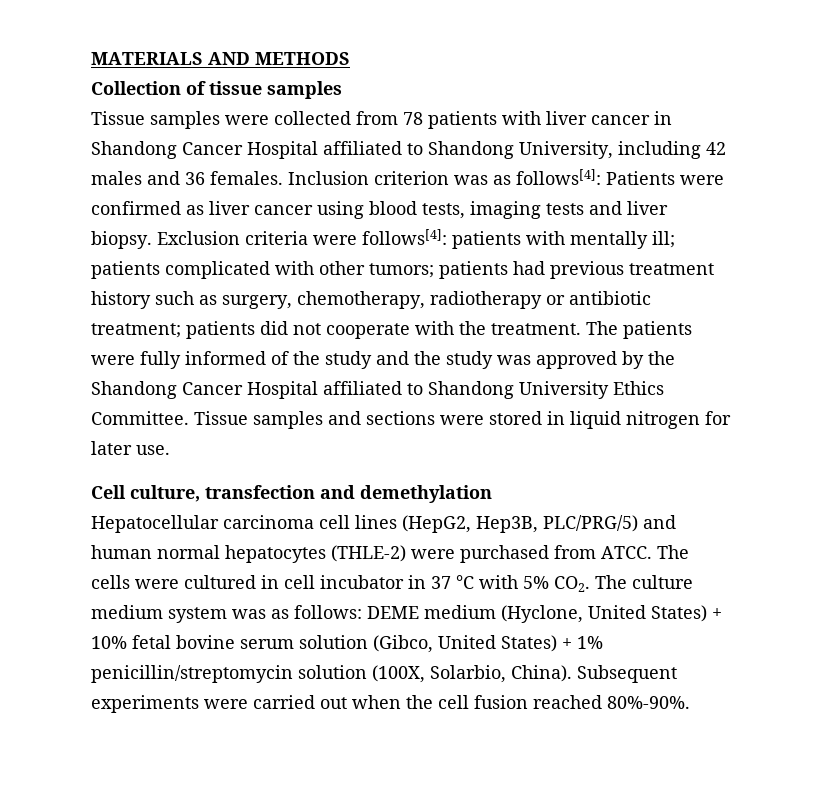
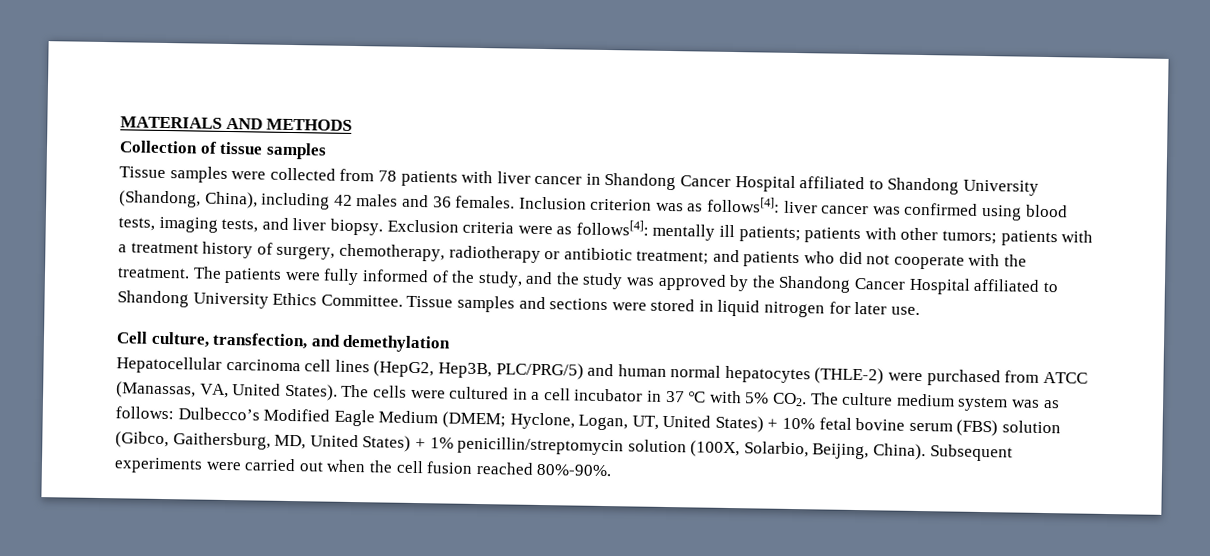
- Tissue samples were collected from 78 patients with liver cancer in Shandong Cancer Hospital affiliated to Shandong University, including 42 males and 36 females.
+ Tissue samples were collected from 78 patients with liver cancer in Shandong Cancer Hospital affiliated to Shandong University (Shandong, China), including 42 males and 36 females.
- Inclusion criterion was as follows[4]: Patients were confirmed as liver cancer using blood tests, imaging tests and liver biopsy.
+ Inclusion criterion was as follows[4]: liver cancer was confirmed using blood tests, imaging tests, and liver biopsy.
- Exclusion criteria were follows[4]: patients with mentally ill; patients complicated with other tumors; patients had previous treatment history such as surgery, chemotherapy, radiotherapy or antibiotic treatment; patients did not cooperate with the treatment.
+ Exclusion criteria were as follows[4]: mentally ill patients; patients with other tumors; patients with a treatment history of surgery, chemotherapy, radiotherapy or antibiotic treatment; and patients who did not cooperate with the treatment.
- The patients were fully informed of the study and the study was approved by the Shandong Cancer Hospital affiliated to Shandong University Ethics Committee.
+ The patients were fully informed of the study, and the study was approved by the Shandong Cancer Hospital affiliated to Shandong University Ethics Committee.
- Cell culture, transfection and demethylation
+ Cell culture, transfection, and demethylation
- Hepatocellular carcinoma cell lines (HepG2, Hep3B, PLC/PRG/5) and human normal hepatocytes (THLE-2) were purchased from ATCC.
+ Hepatocellular carcinoma cell lines (HepG2, Hep3B, PLC/PRG/5) and human normal hepatocytes (THLE-2) were purchased from ATCC (Manassas, VA, United States).
- The cells were cultured in cell incubator in 37 ℃ with 5% CO2. The culture medium system was as follows: DEME medium (Hyclone, United States) + 10% fetal bovine serum solution (Gibco, United States) + 1% penicillin/streptomycin solution (100X, Solarbio, China).
+ The cells were cultured in a cell incubator in 37 ℃ with 5% CO2. The culture medium system was as follows: Dulbecco’s Modified Eagle Medium (DMEM; Hyclone, Logan, UT, United States) + 10% fetal bovine serum (FBS) solution (Gibco, Gaithersburg, MD, United States) + 1% penicillin/streptomycin solution (100X, Solarbio, Beijing, China).

